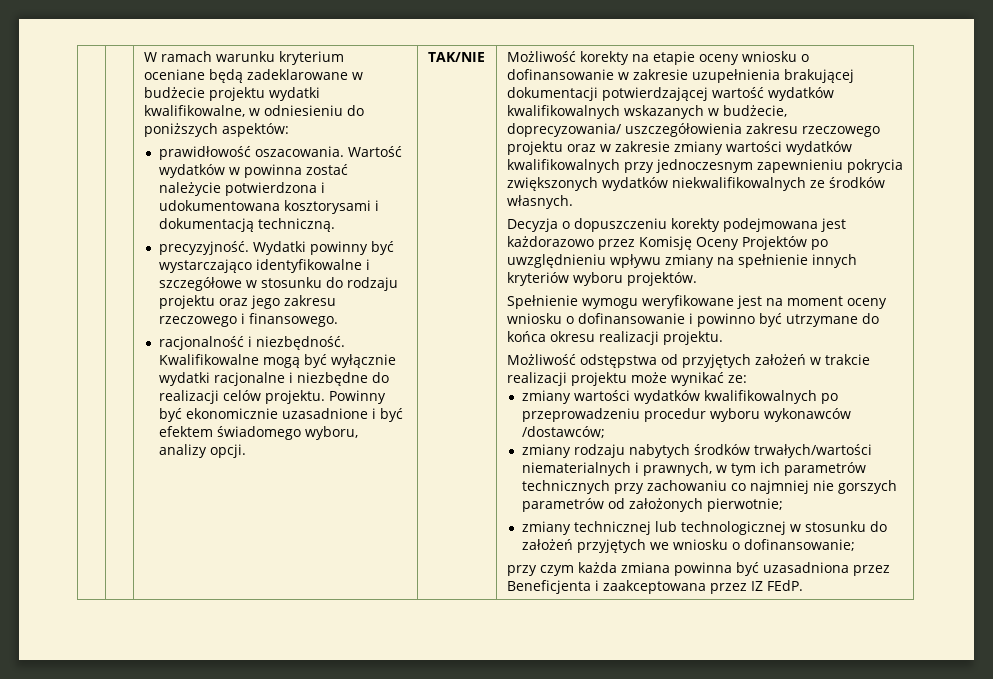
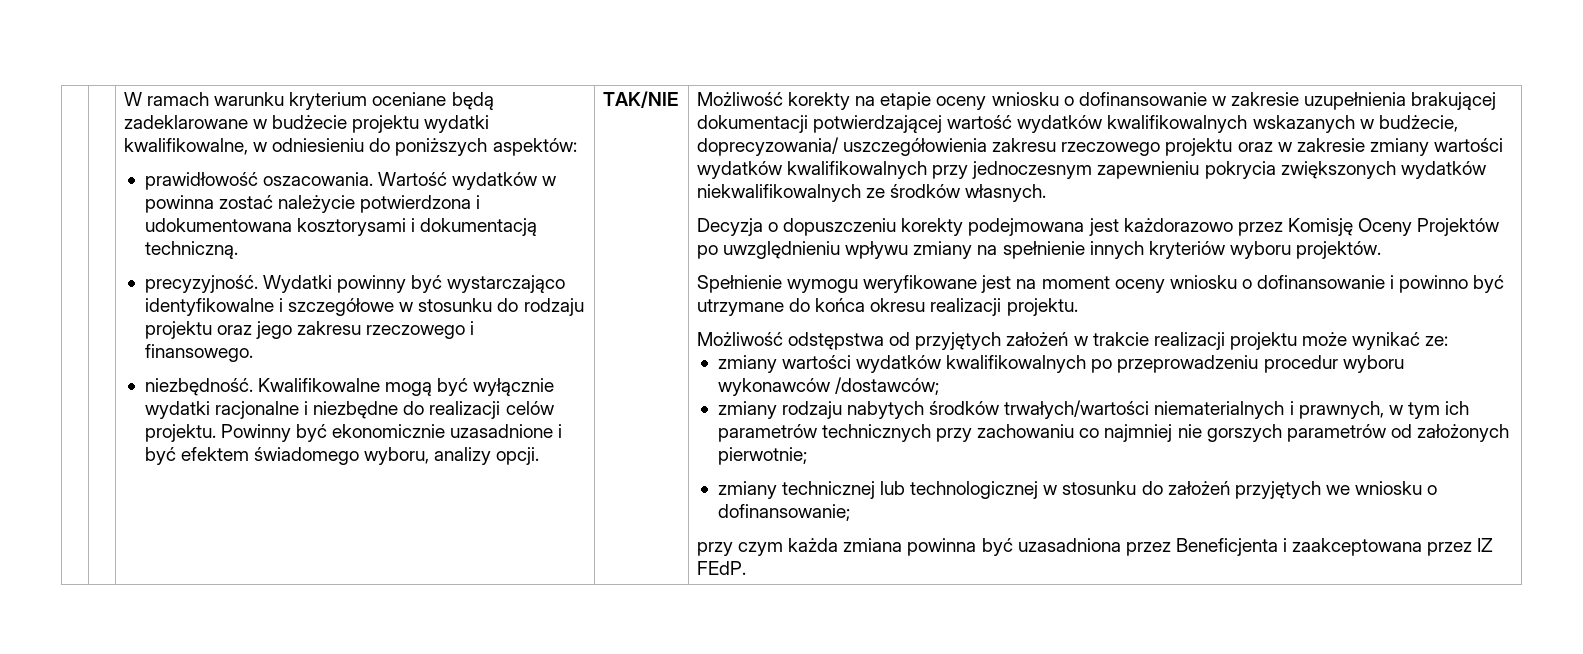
- racjonalność i niezbędność.
+ niezbędność.

